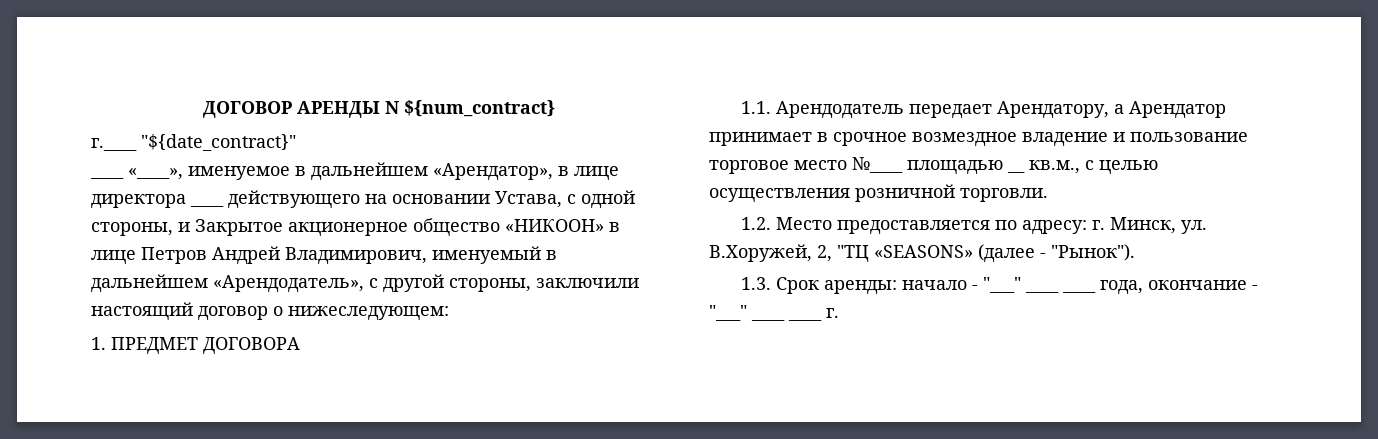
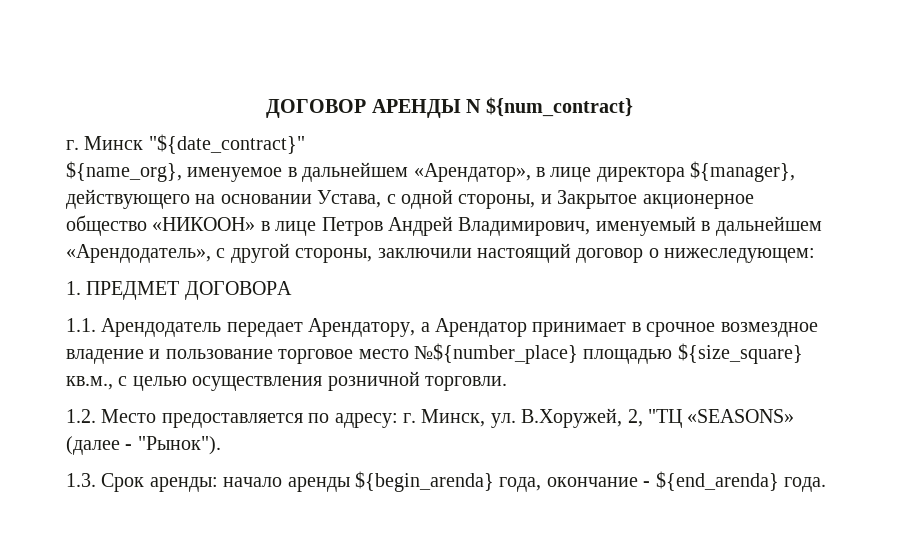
- г.____ "${date_contract}"
+ г. Минск "${date_contract}"
- ____ «____», именуемое в дальнейшем «Арендатор», в лице директора ____ действующего на основании Устава, с одной стороны, и Закрытое акционерное общество «НИКООН» в лице Петров Андрей Владимирович, именуемый в дальнейшем «Арендодатель», с другой стороны, заключили настоящий договор о нижеследующем:
+ ${name_org}, именуемое в дальнейшем «Арендатор», в лице директора ${manager}, действующего на основании Устава, с одной стороны, и Закрытое акционерное общество «НИКООН» в лице Петров Андрей Владимирович, именуемый в дальнейшем «Арендодатель», с другой стороны, заключили настоящий договор о нижеследующем:
- 1.1. Арендодатель передает Арендатору, а Арендатор принимает в срочное возмездное владение и пользование торговое место №____ площадью __ кв.м., с целью осуществления розничной торговли.
+ 1.1. Арендодатель передает Арендатору, а Арендатор принимает в срочное возмездное владение и пользование торговое место №${number_place} площадью ${size_square} кв.м., с целью осуществления розничной торговли.
- 1.3. Срок аренды: начало - "___" ____ ____ года, окончание - "___" ____ ____ г.
+ 1.3. Срок аренды: начало аренды ${begin_arenda} года, окончание - ${end_arenda} года.

